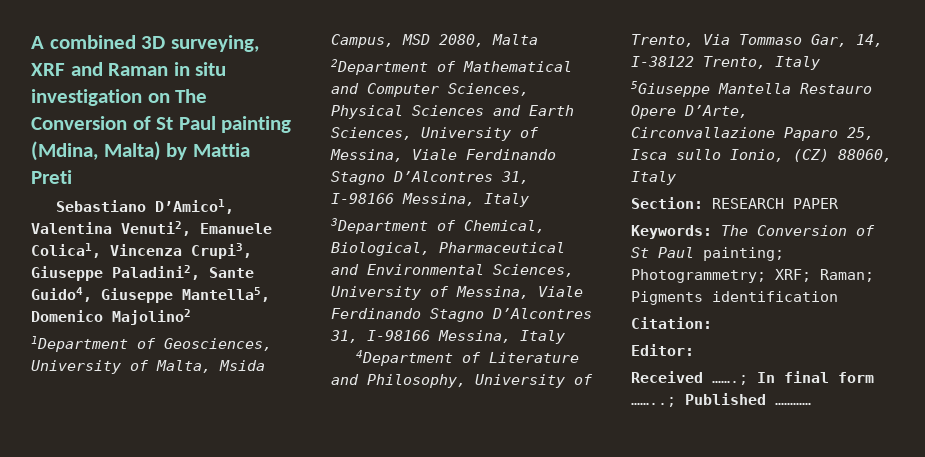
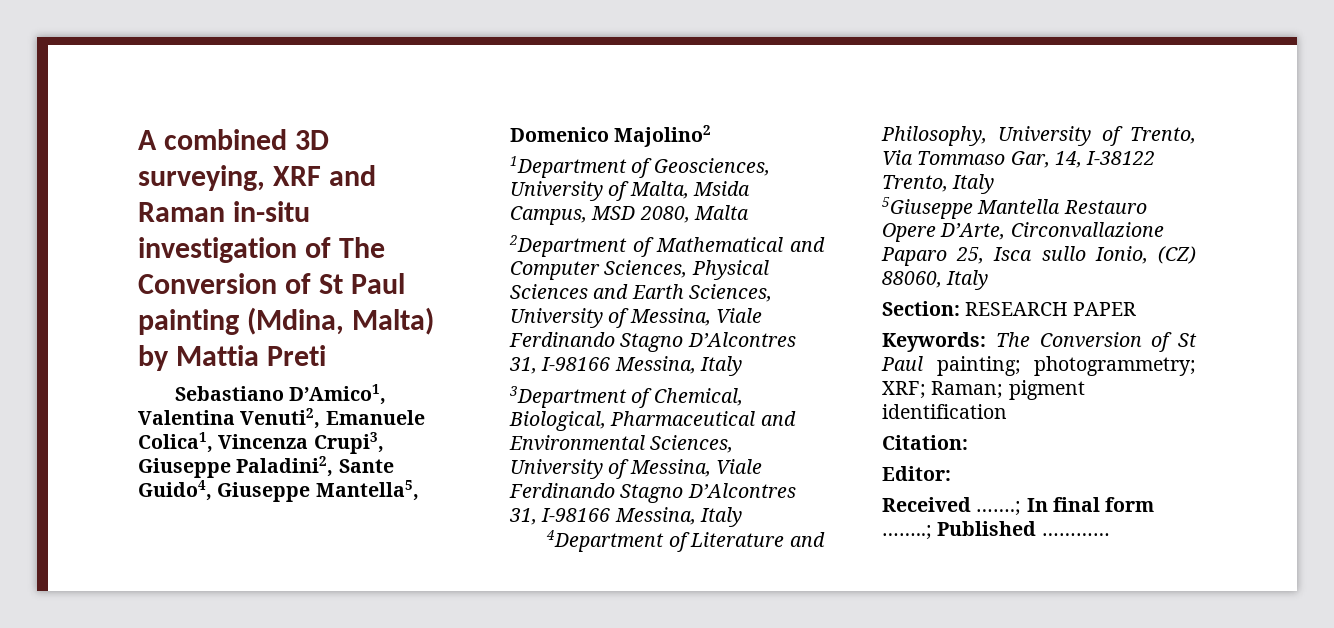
- A combined 3D surveying, XRF and Raman in situ investigation on The Conversion of St Paul painting (Mdina, Malta) by Mattia Preti
+ A combined 3D surveying, XRF and Raman in-situ investigation of The Conversion of St Paul painting (Mdina, Malta) by Mattia Preti
- Keywords: The Conversion of St Paul painting; Photogrammetry; XRF; Raman; Pigments identification
+ Keywords: The Conversion of St Paul painting; photogrammetry; XRF; Raman; pigment identification

